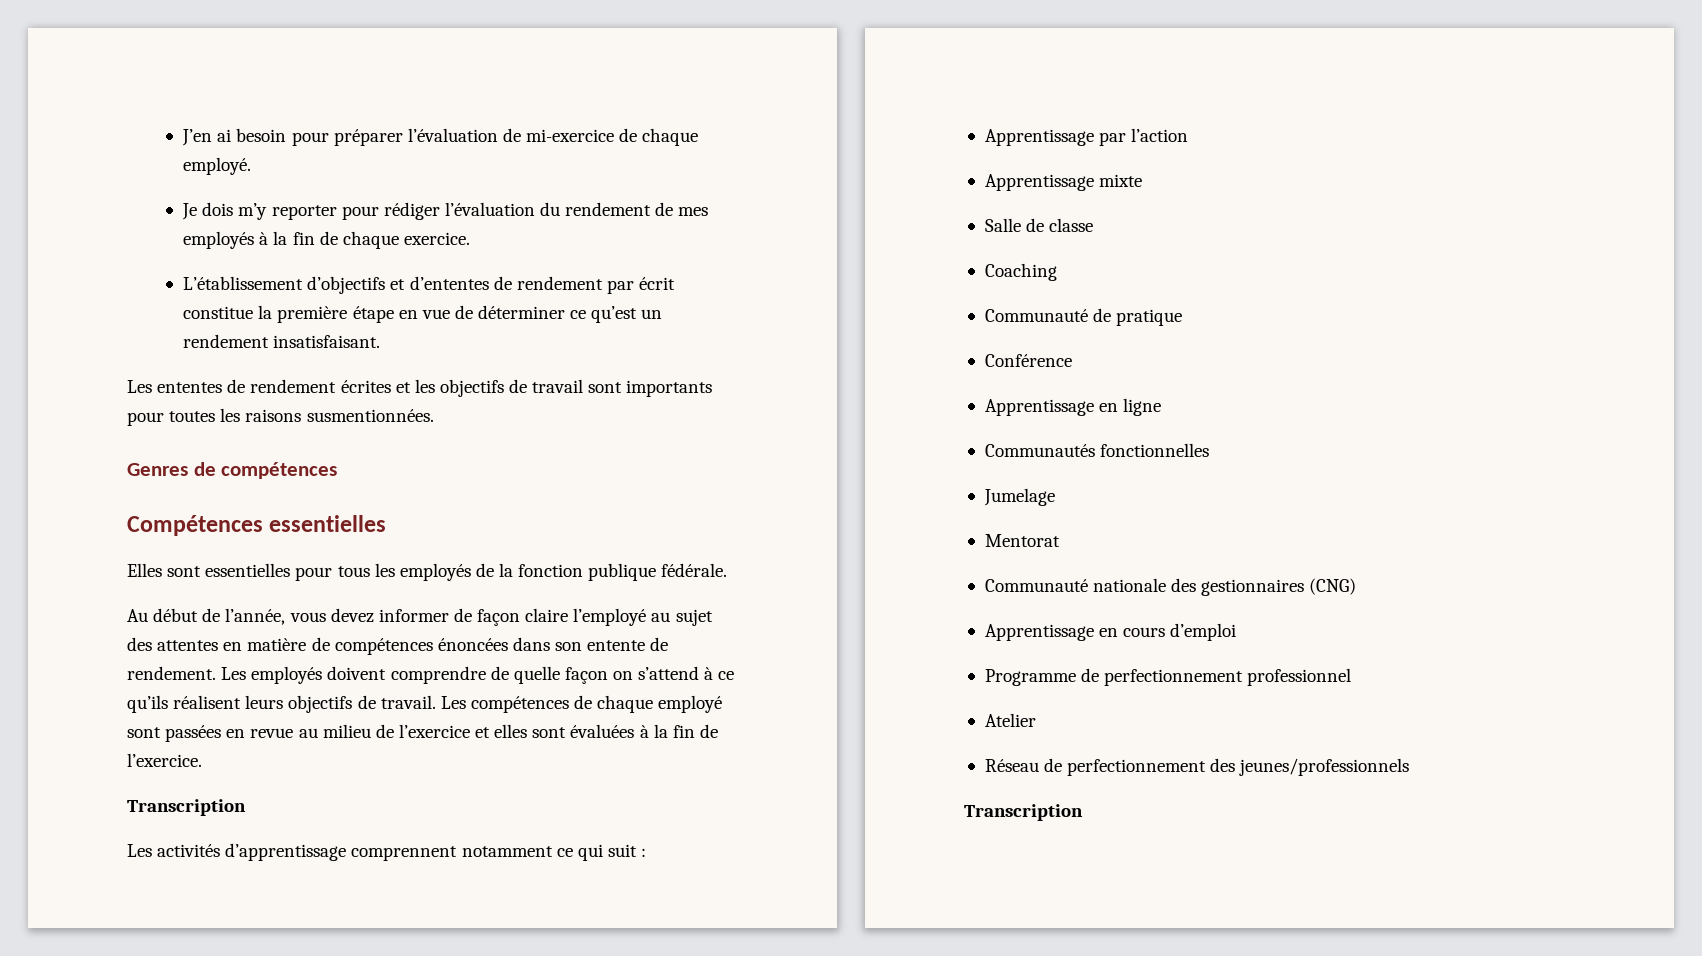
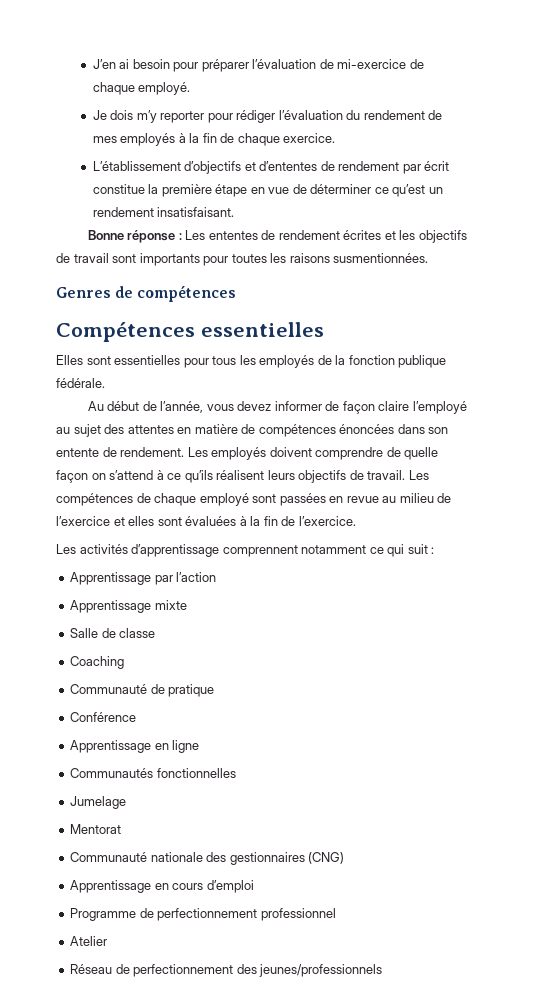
- Les ententes de rendement écrites et les objectifs de travail sont importants pour toutes les raisons susmentionnées.
+ Bonne réponse : Les ententes de rendement écrites et les objectifs de travail sont importants pour toutes les raisons susmentionnées.
  Les compétences de chaque employé sont passées en revue au milieu de l’exercice et elles sont évaluées à la fin de l’exercice.
- Transcription
  Réseau de perfectionnement des jeunes/professionnels
- Transcription

